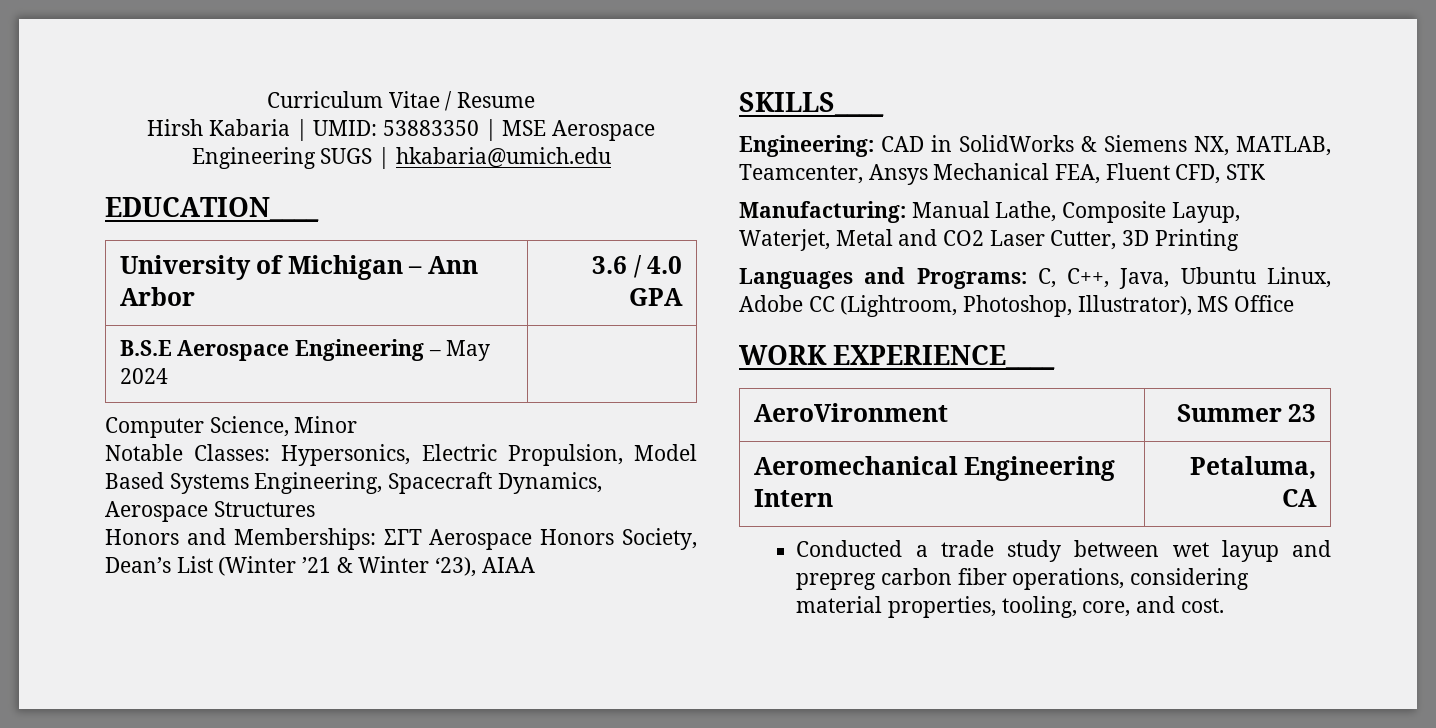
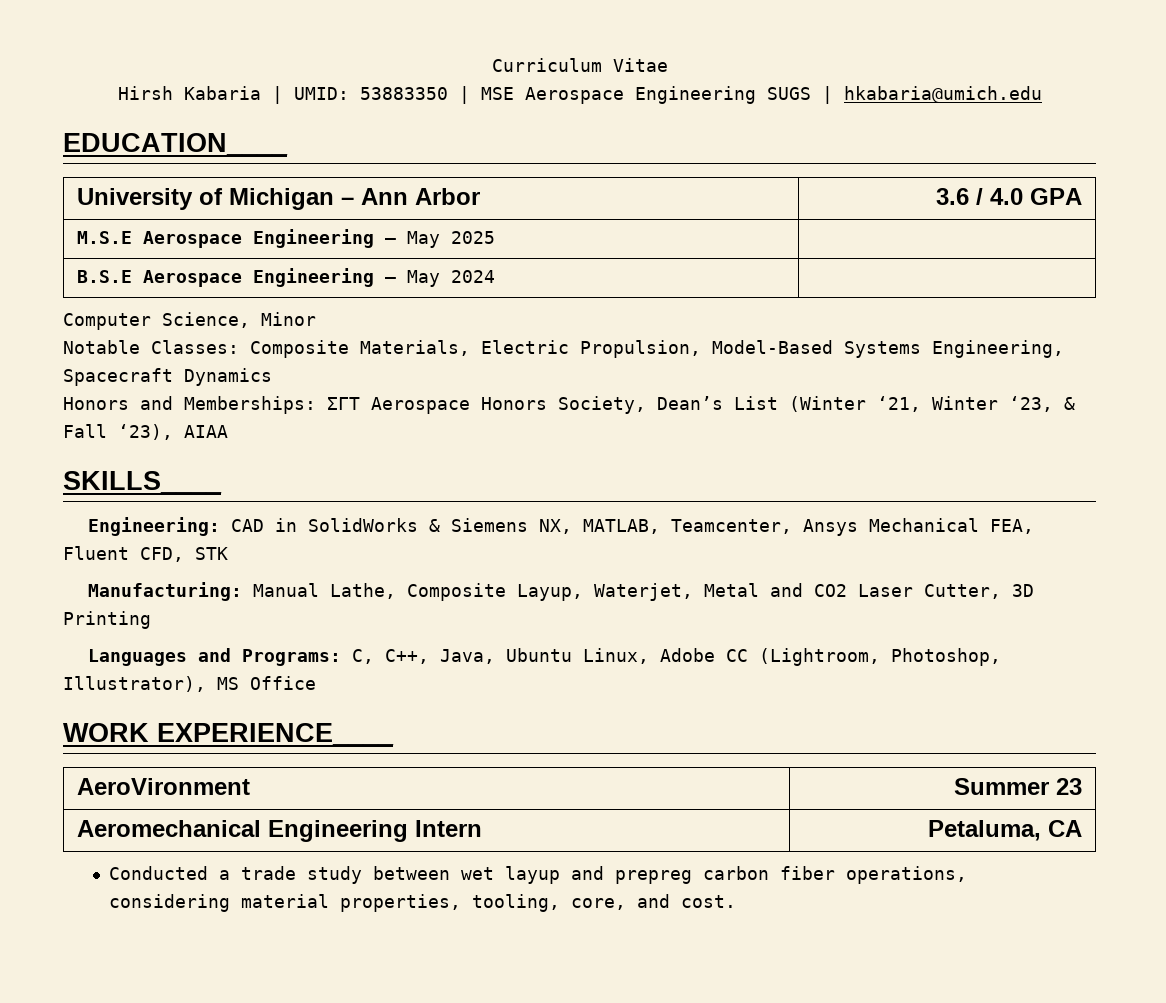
- Curriculum Vitae / Resume
+ Curriculum Vitae
+ M.S.E Aerospace Engineering – May 2025 |
- Notable Classes: Hypersonics, Electric Propulsion, Model Based Systems Engineering, Spacecraft Dynamics, Aerospace Structures
+ Notable Classes: Composite Materials, Electric Propulsion, Model-Based Systems Engineering, Spacecraft Dynamics
- Honors and Memberships: ΣΓΤ Aerospace Honors Society, Dean’s List (Winter ’21 & Winter ‘23), AIAA
+ Honors and Memberships: ΣΓΤ Aerospace Honors Society, Dean’s List (Winter ‘21, Winter ‘23, & Fall ‘23), AIAA

